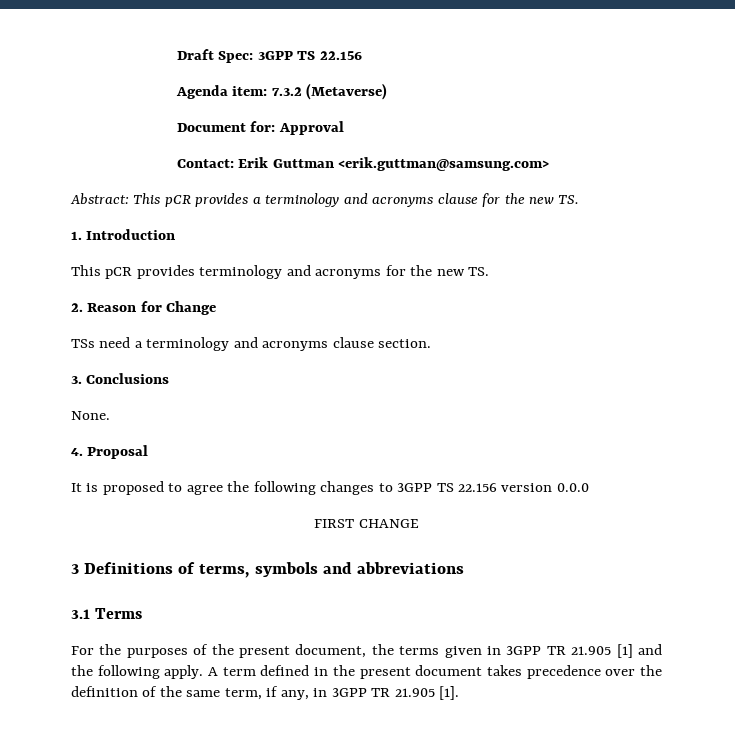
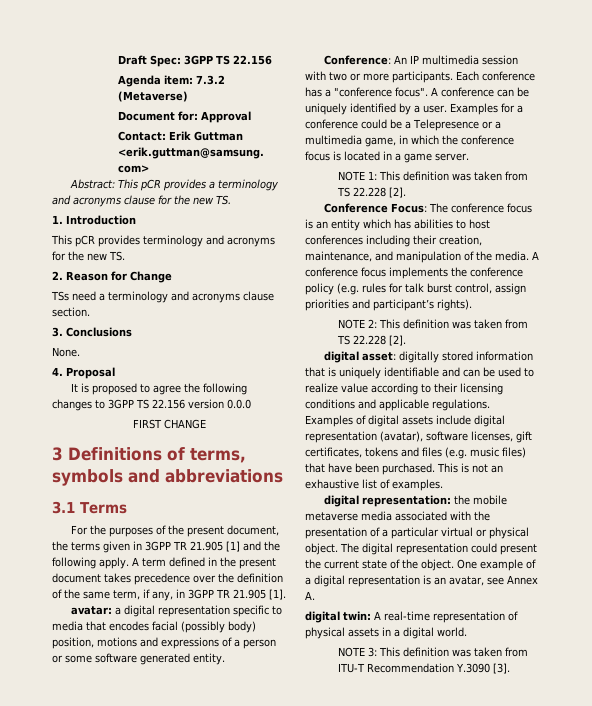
+ avatar: a digital representation specific to media that encodes facial (possibly body) position, motions and expressions of a person or some software generated entity.
+ Conference: An IP multimedia session with two or more participants. Each conference has a "conference focus". A conference can be uniquely identified by a user. Examples for a conference could be a Telepresence or a multimedia game, in which the conference focus is located in a game server.
+ NOTE 1: This definition was taken from TS 22.228 [2].
+ Conference Focus: The conference focus is an entity which has abilities to host conferences including their creation, maintenance, and manipulation of the media. A conference focus implements the conference policy (e.g. rules for talk burst control, assign priorities and participant’s rights).
+ NOTE 2: This definition was taken from TS 22.228 [2].
+ digital asset: digitally stored information that is uniquely identifiable and can be used to realize value according to their licensing conditions and applicable regulations. Examples of digital assets include digital representation (avatar), software licenses, gift certificates, tokens and files (e.g. music files) that have been purchased. This is not an exhaustive list of examples.
+ digital representation: the mobile metaverse media associated with the presentation of a particular virtual or physical object. The digital representation could present the current state of the object. One example of a digital representation is an avatar, see Annex A.
+ digital twin: A real-time representation of physical assets in a digital world.
+ NOTE 3: This definition was taken from ITU-T Recommendation Y.3090 [3].

